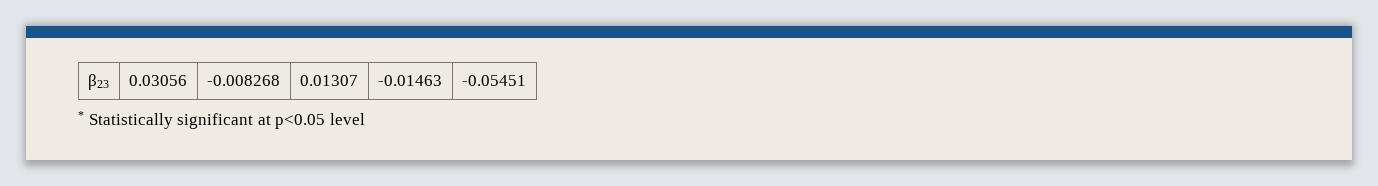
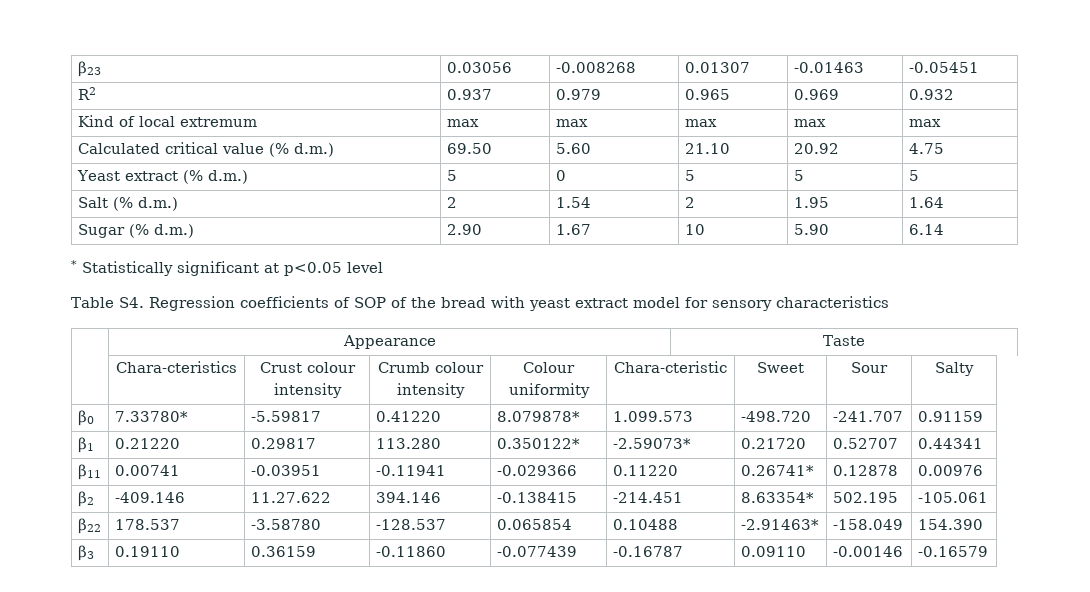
+ R2 | 0.937 | 0.979 | 0.965 | 0.969 | 0.932
+ Kind of local extremum | max | max | max | max | max
+ Calculated critical value (% d.m.) | 69.50 | 5.60 | 21.10 | 20.92 | 4.75
+ Yeast extract (% d.m.) | 5 | 0 | 5 | 5 | 5
+ Salt (% d.m.) | 2 | 1.54 | 2 | 1.95 | 1.64
+ Sugar (% d.m.) | 2.90 | 1.67 | 10 | 5.90 | 6.14
+ Table S4. Regression coefficients of SOP of the bread with yeast extract model for sensory characteristics
+ | Appearance | Taste
+ | Chara-cteristics | Crust colour intensity | Crumb colour intensity | Colour uniformity | Chara-cteristic | Sweet | Sour | Salty
+ β0 | 7.33780* | -5.59817 | 0.41220 | 8.079878* | 1.099.573 | -498.720 | -241.707 | 0.91159
+ β1 | 0.21220 | 0.29817 | 113.280 | 0.350122* | -2.59073* | 0.21720 | 0.52707 | 0.44341
+ β11 | 0.00741 | -0.03951 | -0.11941 | -0.029366 | 0.11220 | 0.26741* | 0.12878 | 0.00976
+ β2 | -409.146 | 11.27.622 | 394.146 | -0.138415 | -214.451 | 8.63354* | 502.195 | -105.061
+ β22 | 178.537 | -3.58780 | -128.537 | 0.065854 | 0.10488 | -2.91463* | -158.049 | 154.390
+ β3 | 0.19110 | 0.36159 | -0.11860 | -0.077439 | -0.16787 | 0.09110 | -0.00146 | -0.16579

